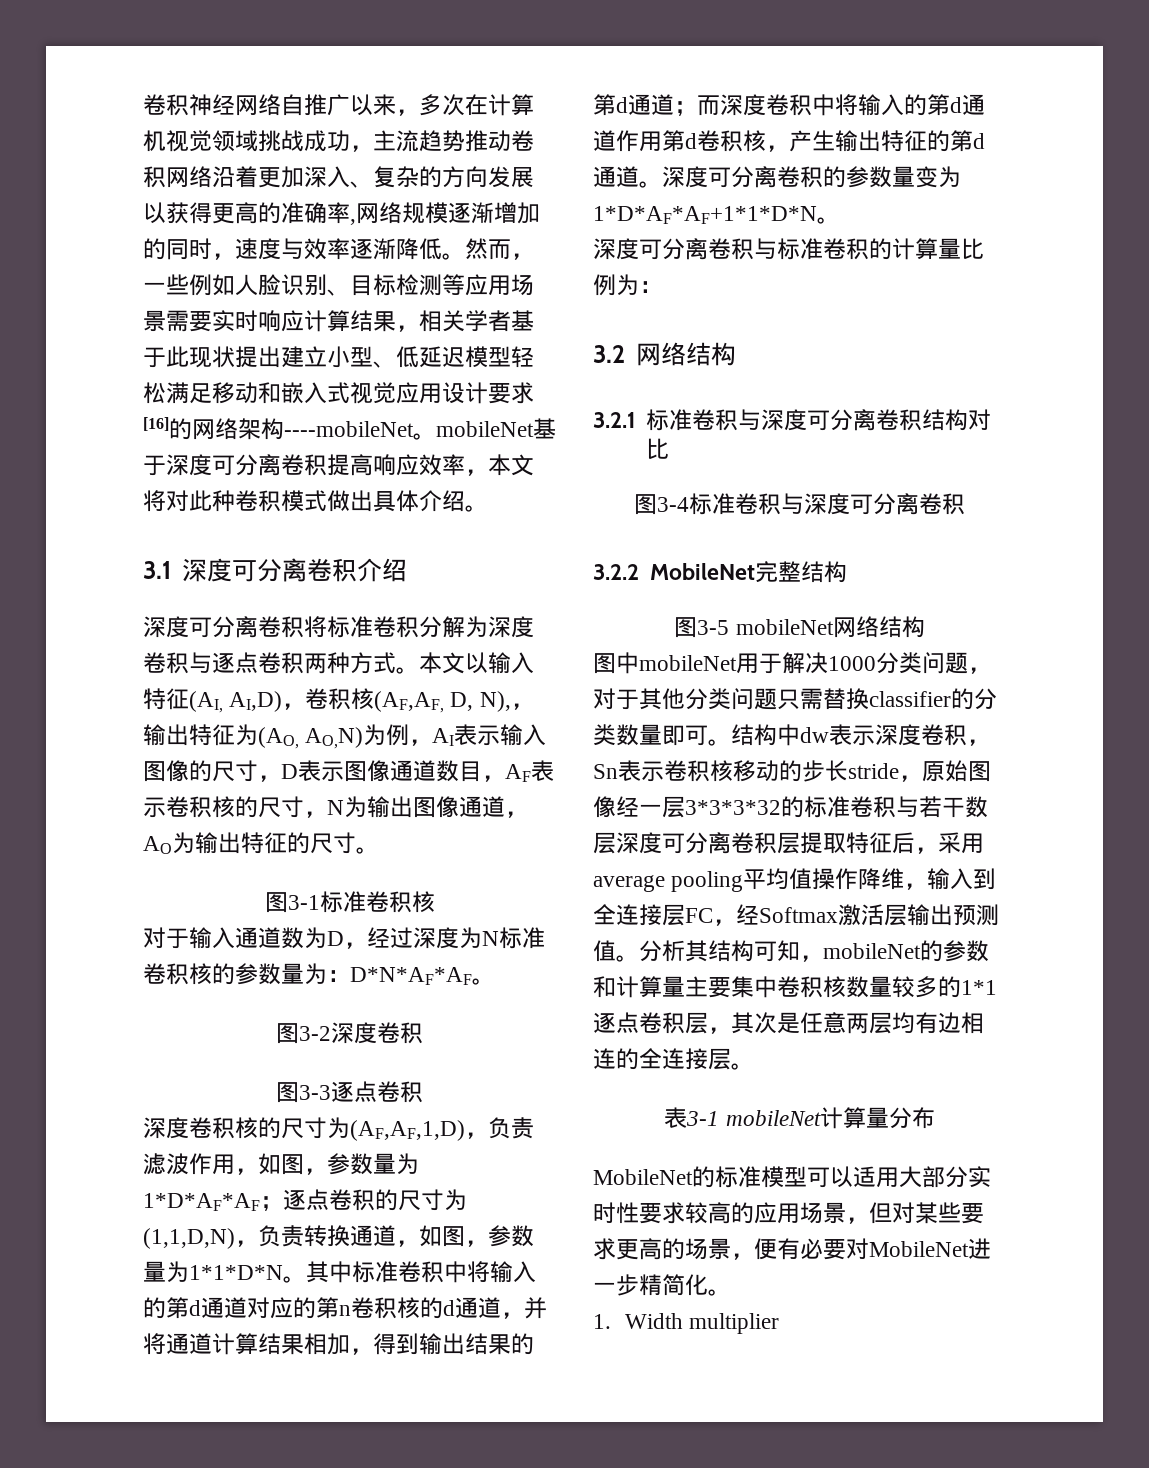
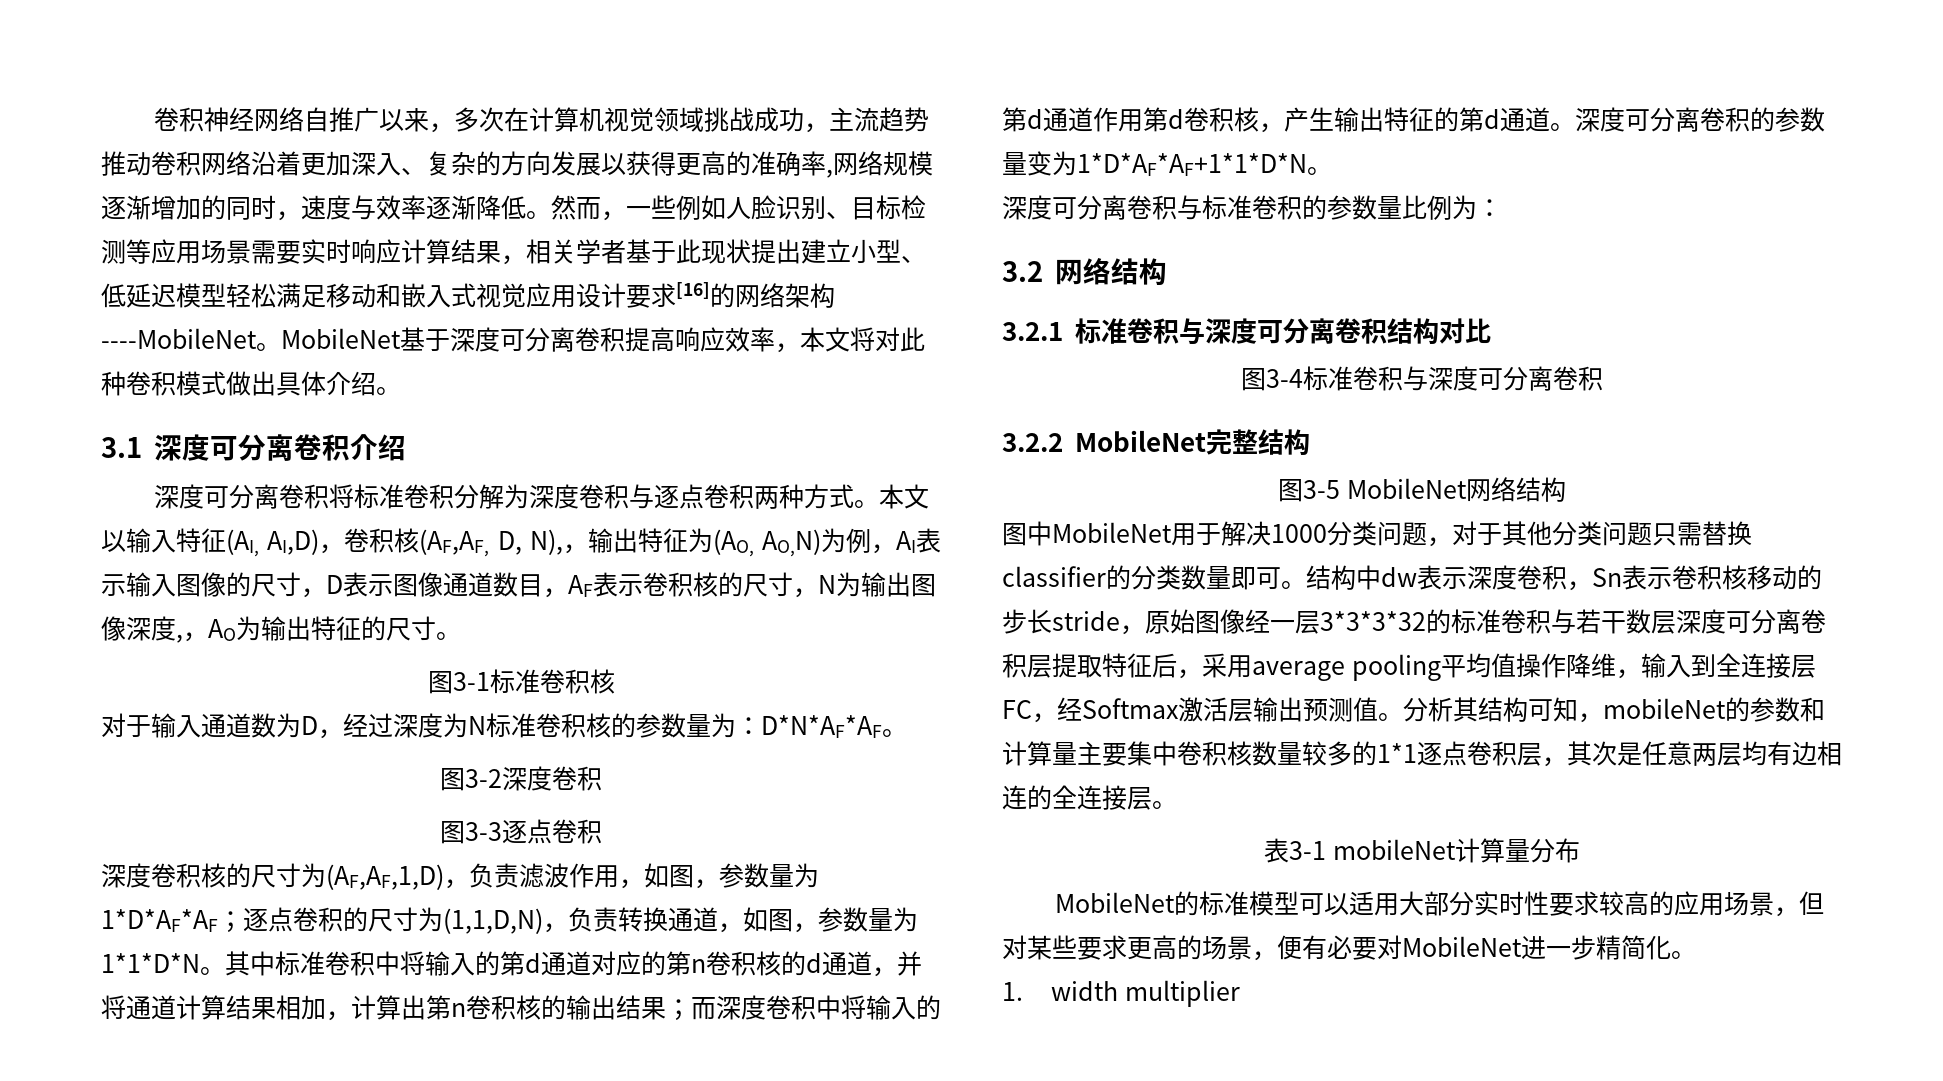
- 然而，一些例如人脸识别、目标检测等应用场景需要实时响应计算结果，相关学者基于此现状提出建立小型、低延迟模型轻松满足移动和嵌入式视觉应用设计要求[16]的网络架构----mobileNet。mobileNet基于深度可分离卷积提高响应效率，本文将对此种卷积模式做出具体介绍。
+ 然而，一些例如人脸识别、目标检测等应用场景需要实时响应计算结果，相关学者基于此现状提出建立小型、低延迟模型轻松满足移动和嵌入式视觉应用设计要求[16]的网络架构----MobileNet。MobileNet基于深度可分离卷积提高响应效率，本文将对此种卷积模式做出具体介绍。
- 本文以输入特征(AI, AI,D)，卷积核(AF,AF, D, N),，输出特征为(AO, AO,N)为例，AI表示输入图像的尺寸，D表示图像通道数目，AF表示卷积核的尺寸，N为输出图像通道，AO为输出特征的尺寸。
+ 本文以输入特征(AI, AI,D)，卷积核(AF,AF, D, N),，输出特征为(AO, AO,N)为例，AI表示输入图像的尺寸，D表示图像通道数目，AF表示卷积核的尺寸，N为输出图像深度,，AO为输出特征的尺寸。
- 其中标准卷积中将输入的第d通道对应的第n卷积核的d通道，并将通道计算结果相加，得到输出结果的第d通道；而深度卷积中将输入的第d通道作用第d卷积核，产生输出特征的第d通道。
+ 其中标准卷积中将输入的第d通道对应的第n卷积核的d通道，并将通道计算结果相加，计算出第n卷积核的输出结果；而深度卷积中将输入的第d通道作用第d卷积核，产生输出特征的第d通道。
- 深度可分离卷积与标准卷积的计算量比例为：
+ 深度可分离卷积与标准卷积的参数量比例为：
- 图3-5 mobileNet网络结构
+ 图3-5 MobileNet网络结构
- 图中mobileNet用于解决1000分类问题，对于其他分类问题只需替换classifier的分类数量即可。
+ 图中MobileNet用于解决1000分类问题，对于其他分类问题只需替换classifier的分类数量即可。
- 1. Width multiplier
+ 1. width multiplier

